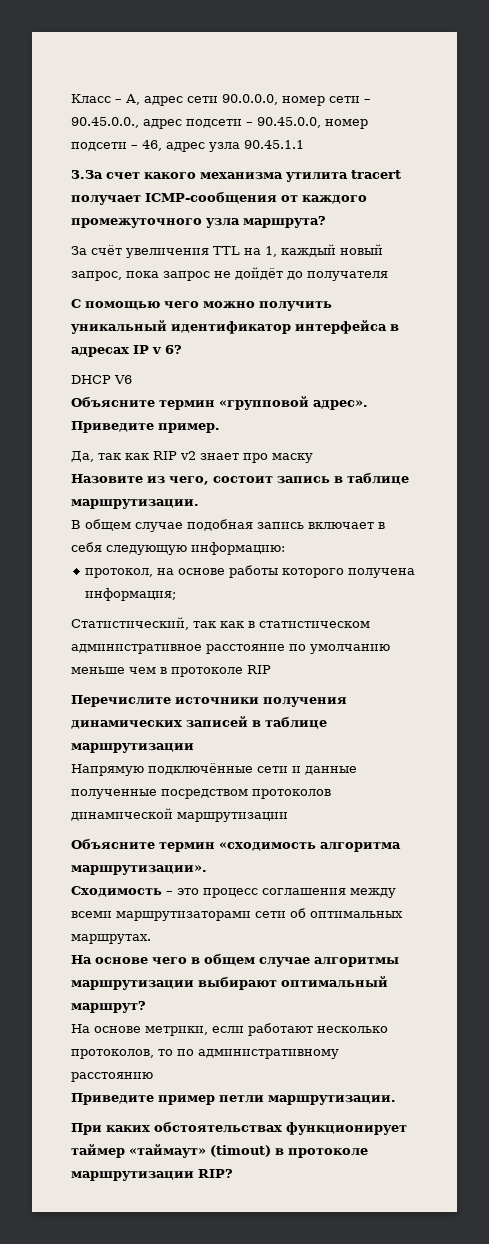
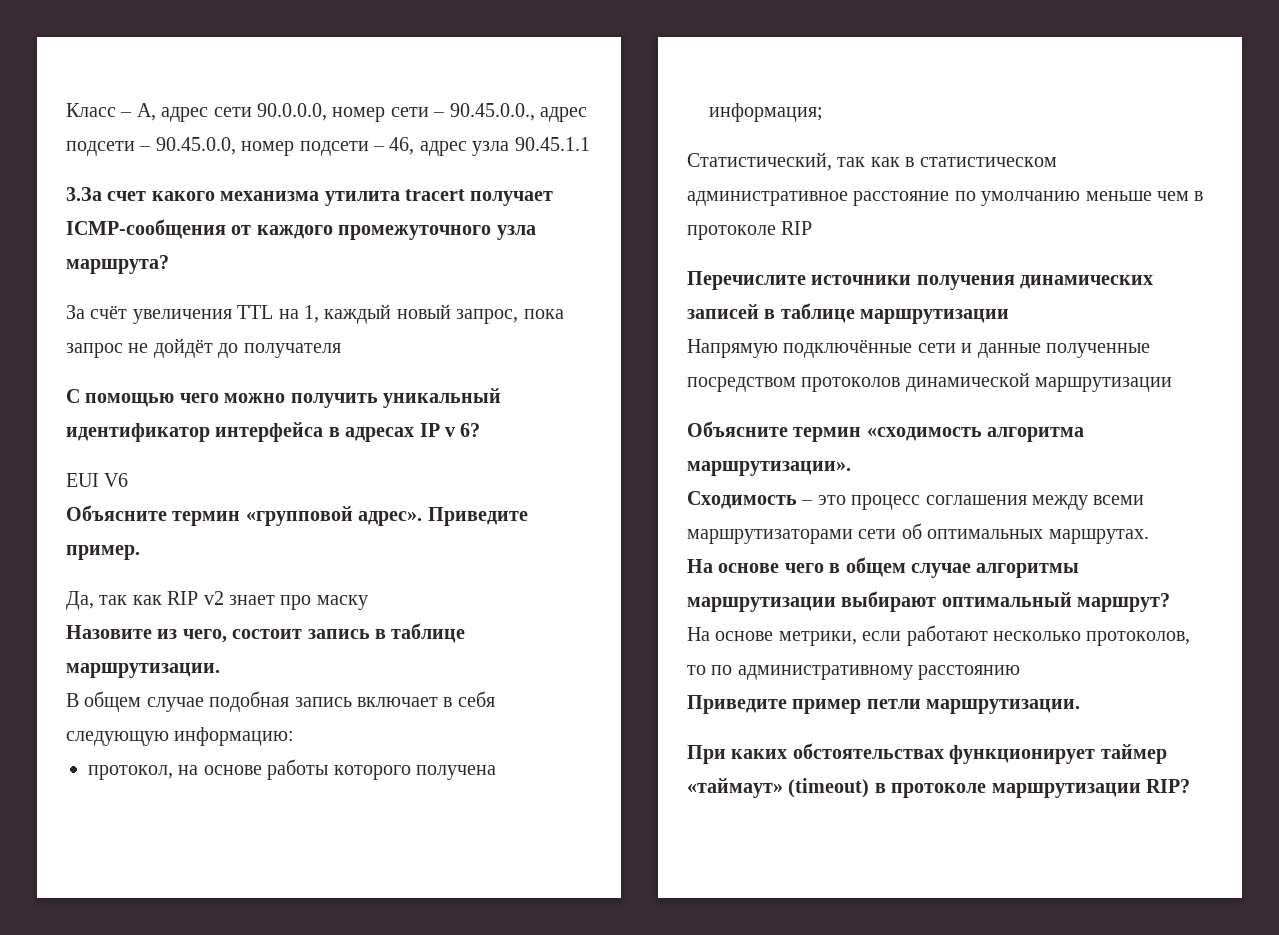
- DHCP V6
+ EUI V6
- При каких обстоятельствах функционирует таймер «таймаут» (timout) в протоколе маршрутизации RIP?
+ При каких обстоятельствах функционирует таймер «таймаут» (timeout) в протоколе маршрутизации RIP?

